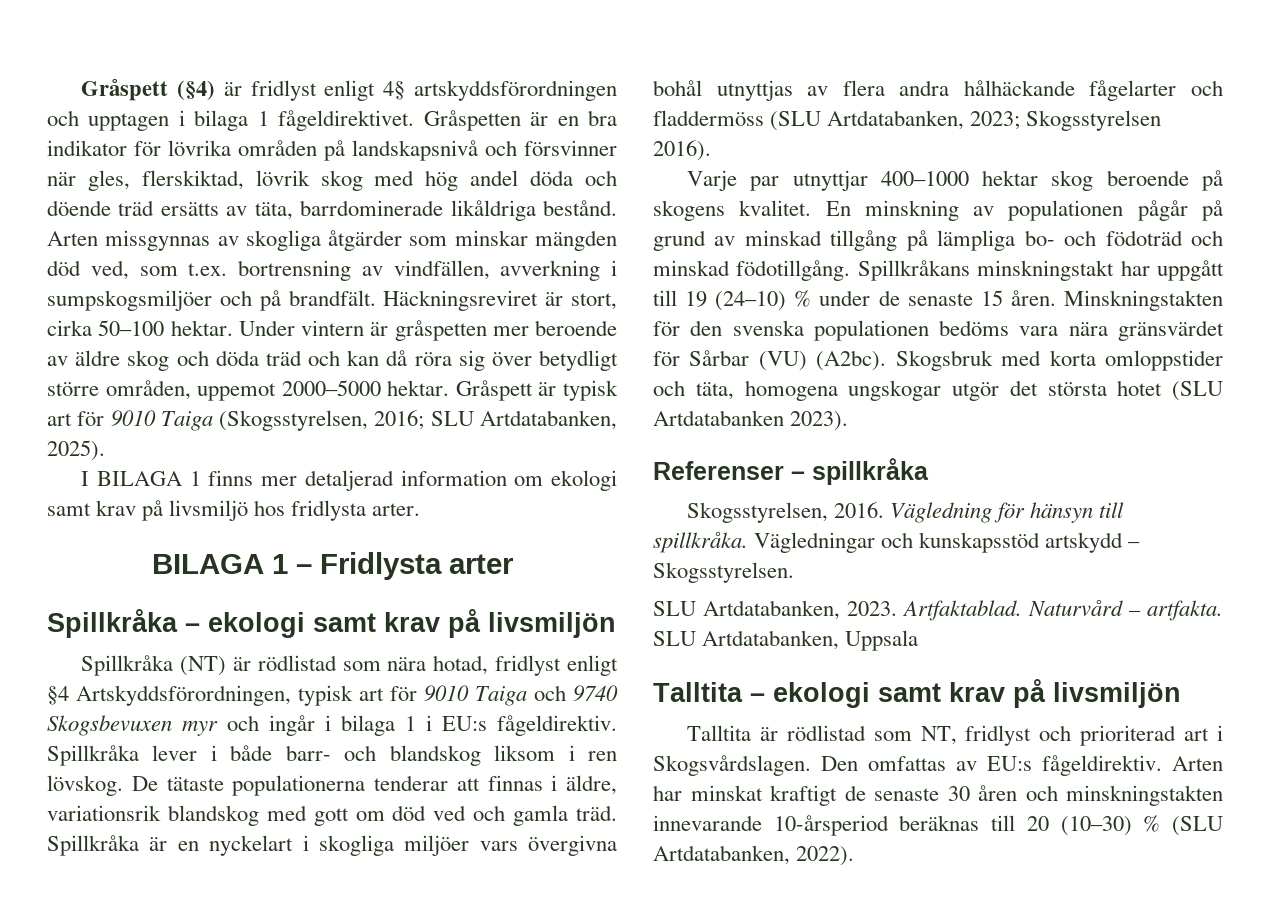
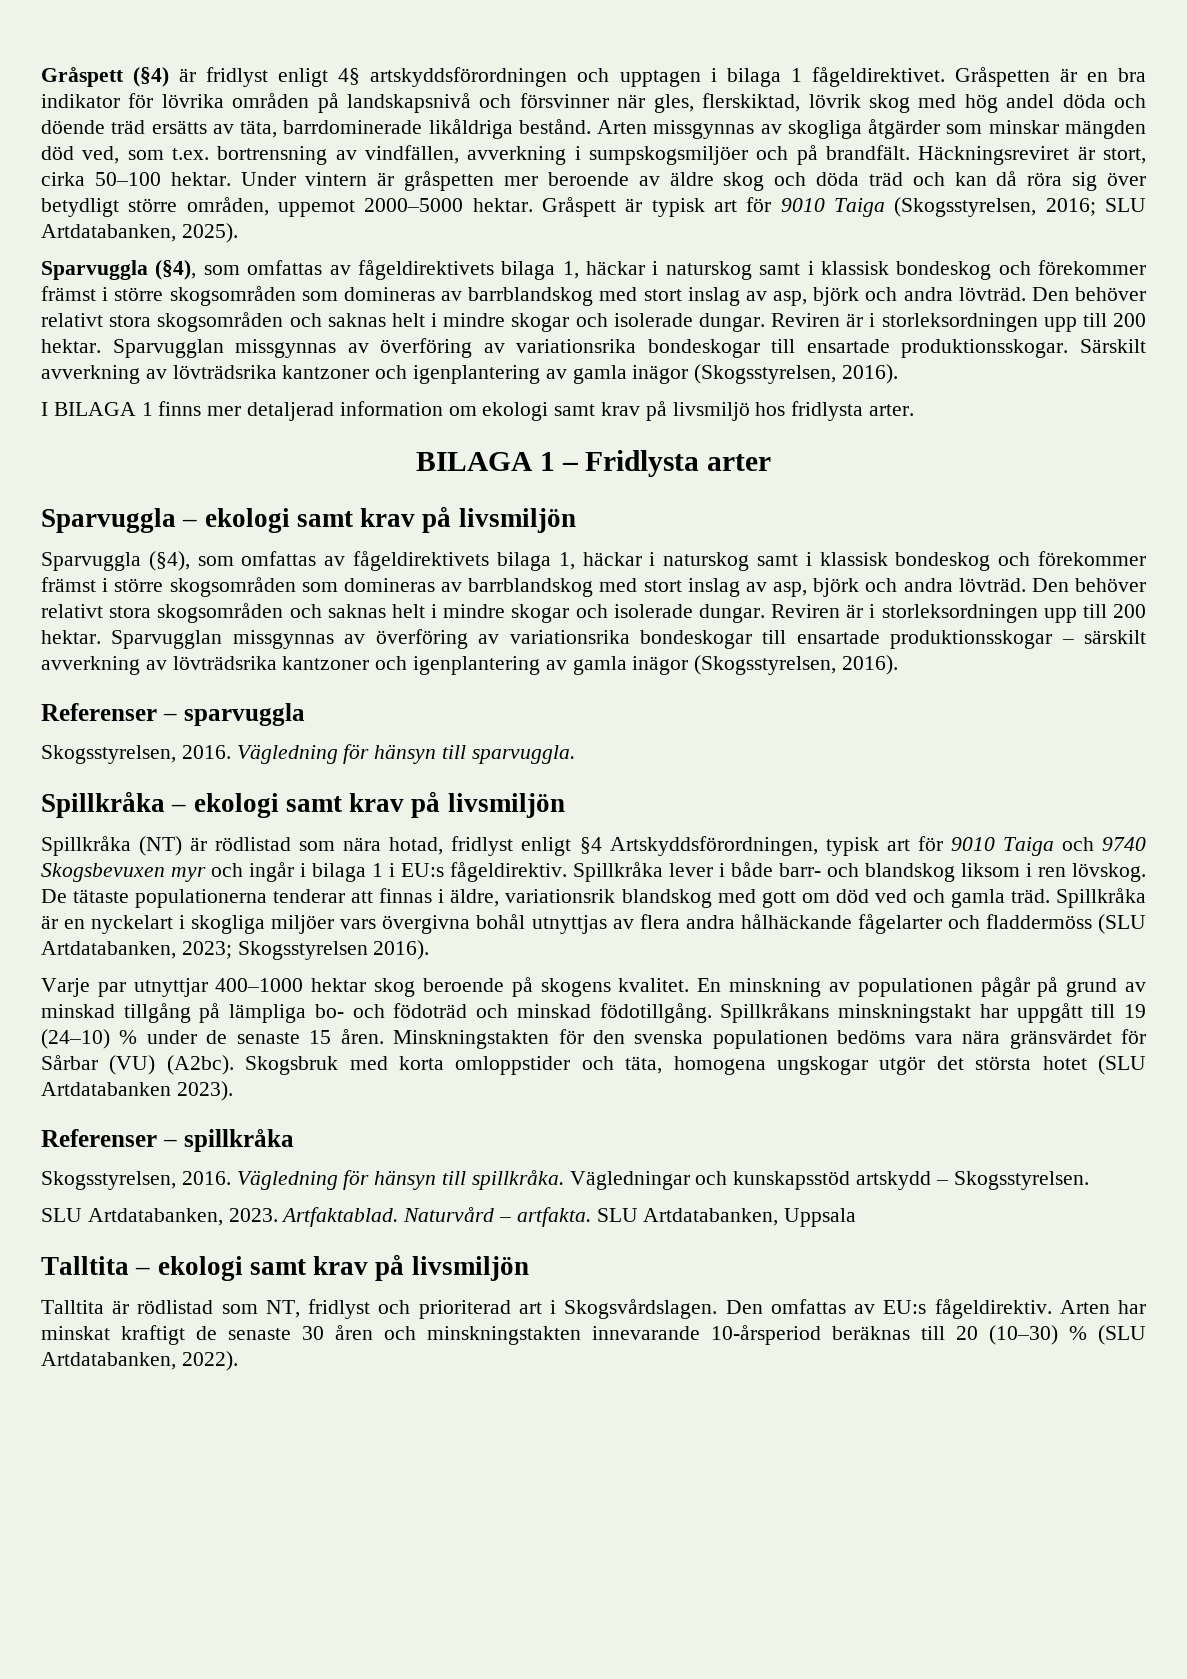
+ Sparvuggla (§4), som omfattas av fågeldirektivets bilaga 1, häckar i naturskog samt i klassisk bondeskog och förekommer främst i större skogsområden som domineras av barrblandskog med stort inslag av asp, björk och andra lövträd. Den behöver relativt stora skogsområden och saknas helt i mindre skogar och isolerade dungar. Reviren är i storleksordningen upp till 200 hektar. Sparvugglan missgynnas av överföring av variationsrika bondeskogar till ensartade produktionsskogar. Särskilt avverkning av lövträdsrika kantzoner och igenplantering av gamla inägor (Skogsstyrelsen, 2016).
+ Sparvuggla – ekologi samt krav på livsmiljön
+ Sparvuggla (§4), som omfattas av fågeldirektivets bilaga 1, häckar i naturskog samt i klassisk bondeskog och förekommer främst i större skogsområden som domineras av barrblandskog med stort inslag av asp, björk och andra lövträd. Den behöver relativt stora skogsområden och saknas helt i mindre skogar och isolerade dungar. Reviren är i storleksordningen upp till 200 hektar. Sparvugglan missgynnas av överföring av variationsrika bondeskogar till ensartade produktionsskogar – särskilt avverkning av lövträdsrika kantzoner och igenplantering av gamla inägor (Skogsstyrelsen, 2016).
+ Referenser – sparvuggla
+ Skogsstyrelsen, 2016. Vägledning för hänsyn till sparvuggla.

